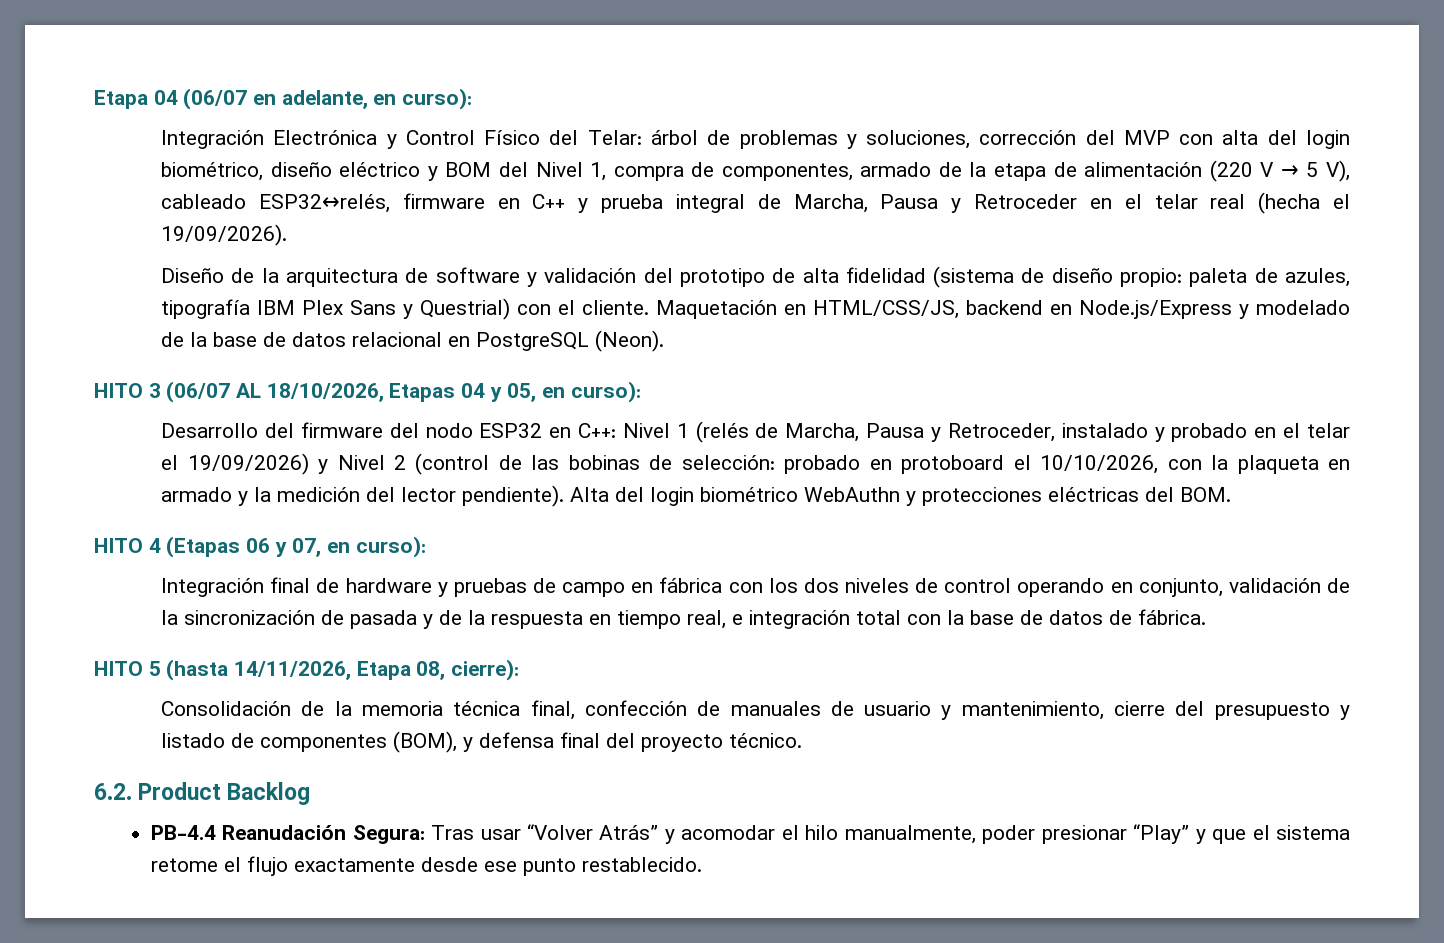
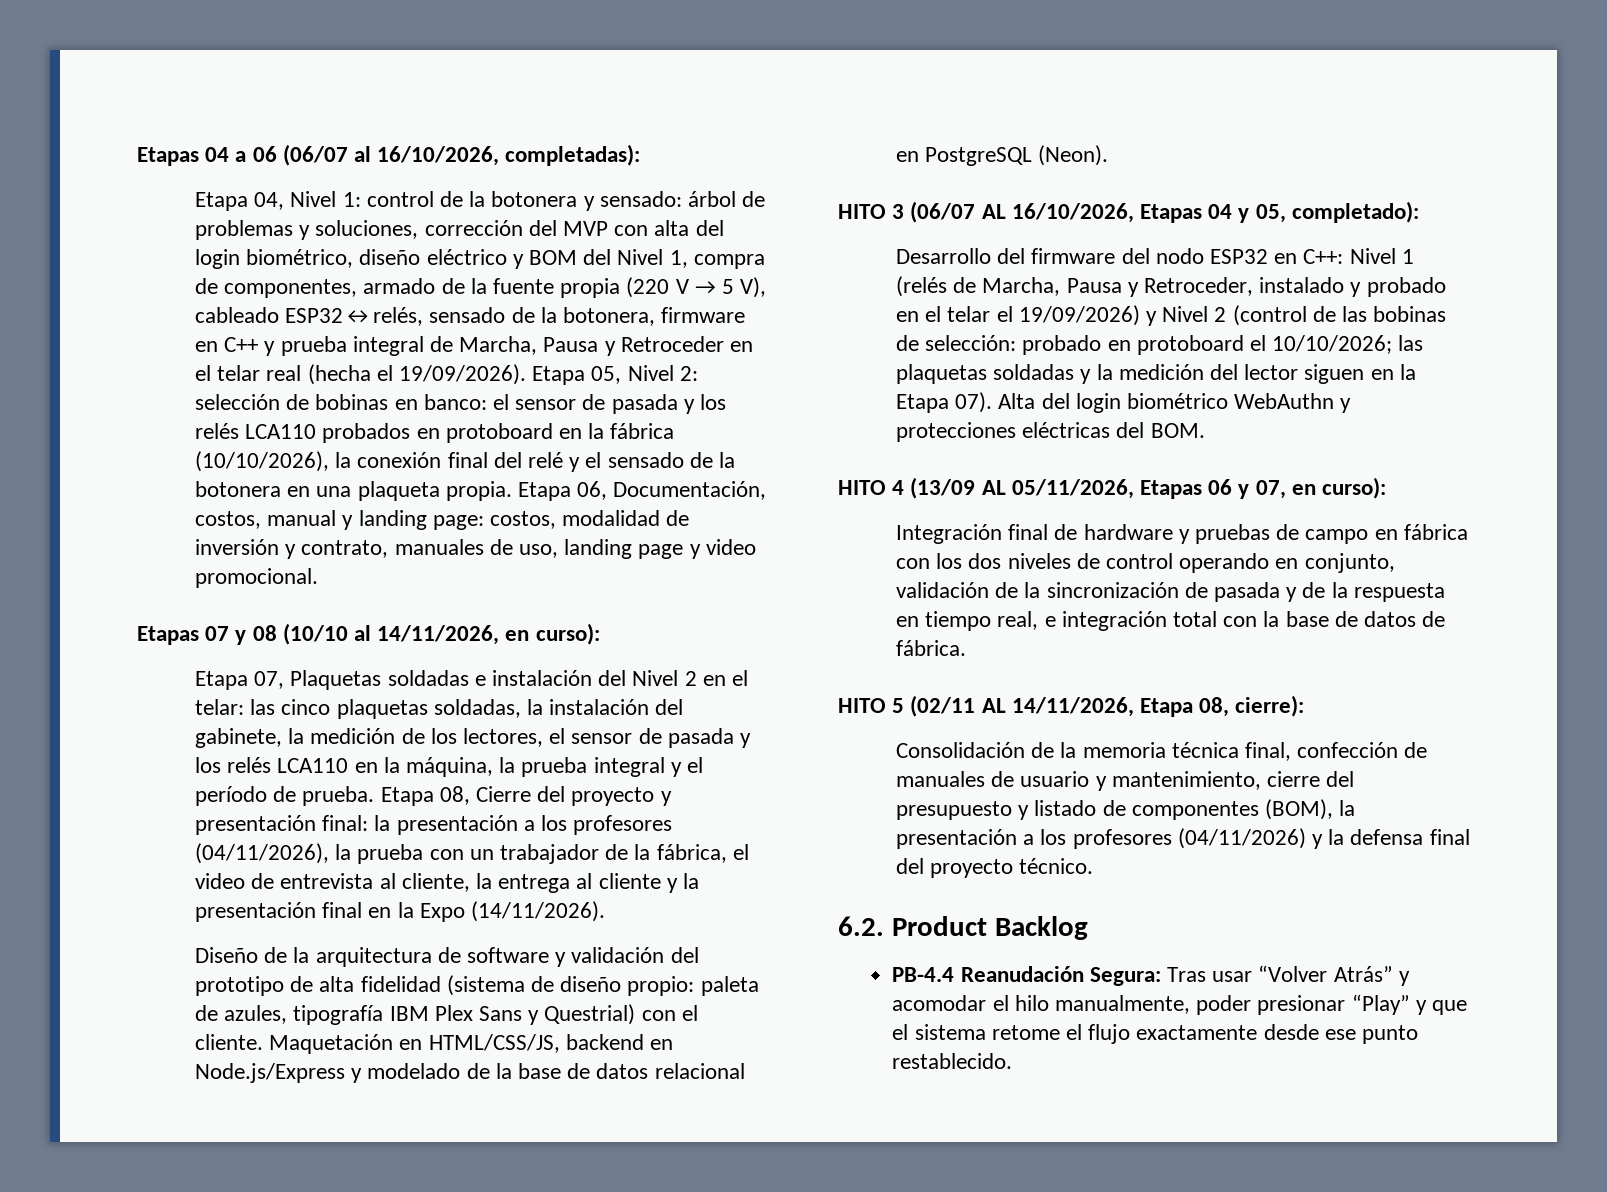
- Etapa 04 (06/07 en adelante, en curso):
- Integración Electrónica y Control Físico del Telar: árbol de problemas y soluciones, corrección del MVP con alta del login biométrico, diseño eléctrico y BOM del Nivel 1, compra de componentes, armado de la etapa de alimentación (220 V → 5 V), cableado ESP32↔relés, firmware en C++ y prueba integral de Marcha, Pausa y Retroceder en el telar real (hecha el 19/09/2026).
+ Etapas 04 a 06 (06/07 al 16/10/2026, completadas):
+ Etapa 04, Nivel 1: control de la botonera y sensado: árbol de problemas y soluciones, corrección del MVP con alta del login biométrico, diseño eléctrico y BOM del Nivel 1, compra de componentes, armado de la fuente propia (220 V → 5 V), cableado ESP32↔relés, sensado de la botonera, firmware en C++ y prueba integral de Marcha, Pausa y Retroceder en el telar real (hecha el 19/09/2026). Etapa 05, Nivel 2: selección de bobinas en banco: el sensor de pasada y los relés LCA110 probados en protoboard en la fábrica (10/10/2026), la conexión final del relé y el sensado de la botonera en una plaqueta propia. Etapa 06, Documentación, costos, manual y landing page: costos, modalidad de inversión y contrato, manuales de uso, landing page y video promocional.
+ Etapas 07 y 08 (10/10 al 14/11/2026, en curso):
+ Etapa 07, Plaquetas soldadas e instalación del Nivel 2 en el telar: las cinco plaquetas soldadas, la instalación del gabinete, la medición de los lectores, el sensor de pasada y los relés LCA110 en la máquina, la prueba integral y el período de prueba. Etapa 08, Cierre del proyecto y presentación final: la presentación a los profesores (04/11/2026), la prueba con un trabajador de la fábrica, el video de entrevista al cliente, la entrega al cliente y la presentación final en la Expo (14/11/2026).
- HITO 3 (06/07 AL 18/10/2026, Etapas 04 y 05, en curso):
+ HITO 3 (06/07 AL 16/10/2026, Etapas 04 y 05, completado):
- Desarrollo del firmware del nodo ESP32 en C++: Nivel 1 (relés de Marcha, Pausa y Retroceder, instalado y probado en el telar el 19/09/2026) y Nivel 2 (control de las bobinas de selección: probado en protoboard el 10/10/2026, con la plaqueta en armado y la medición del lector pendiente).
+ Desarrollo del firmware del nodo ESP32 en C++: Nivel 1 (relés de Marcha, Pausa y Retroceder, instalado y probado en el telar el 19/09/2026) y Nivel 2 (control de las bobinas de selección: probado en protoboard el 10/10/2026; las plaquetas soldadas y la medición del lector siguen en la Etapa 07).
- HITO 4 (Etapas 06 y 07, en curso):
+ HITO 4 (13/09 AL 05/11/2026, Etapas 06 y 07, en curso):
- HITO 5 (hasta 14/11/2026, Etapa 08, cierre):
+ HITO 5 (02/11 AL 14/11/2026, Etapa 08, cierre):
- Consolidación de la memoria técnica final, confección de manuales de usuario y mantenimiento, cierre del presupuesto y listado de componentes (BOM), y defensa final del proyecto técnico.
+ Consolidación de la memoria técnica final, confección de manuales de usuario y mantenimiento, cierre del presupuesto y listado de componentes (BOM), la presentación a los profesores (04/11/2026) y la defensa final del proyecto técnico.

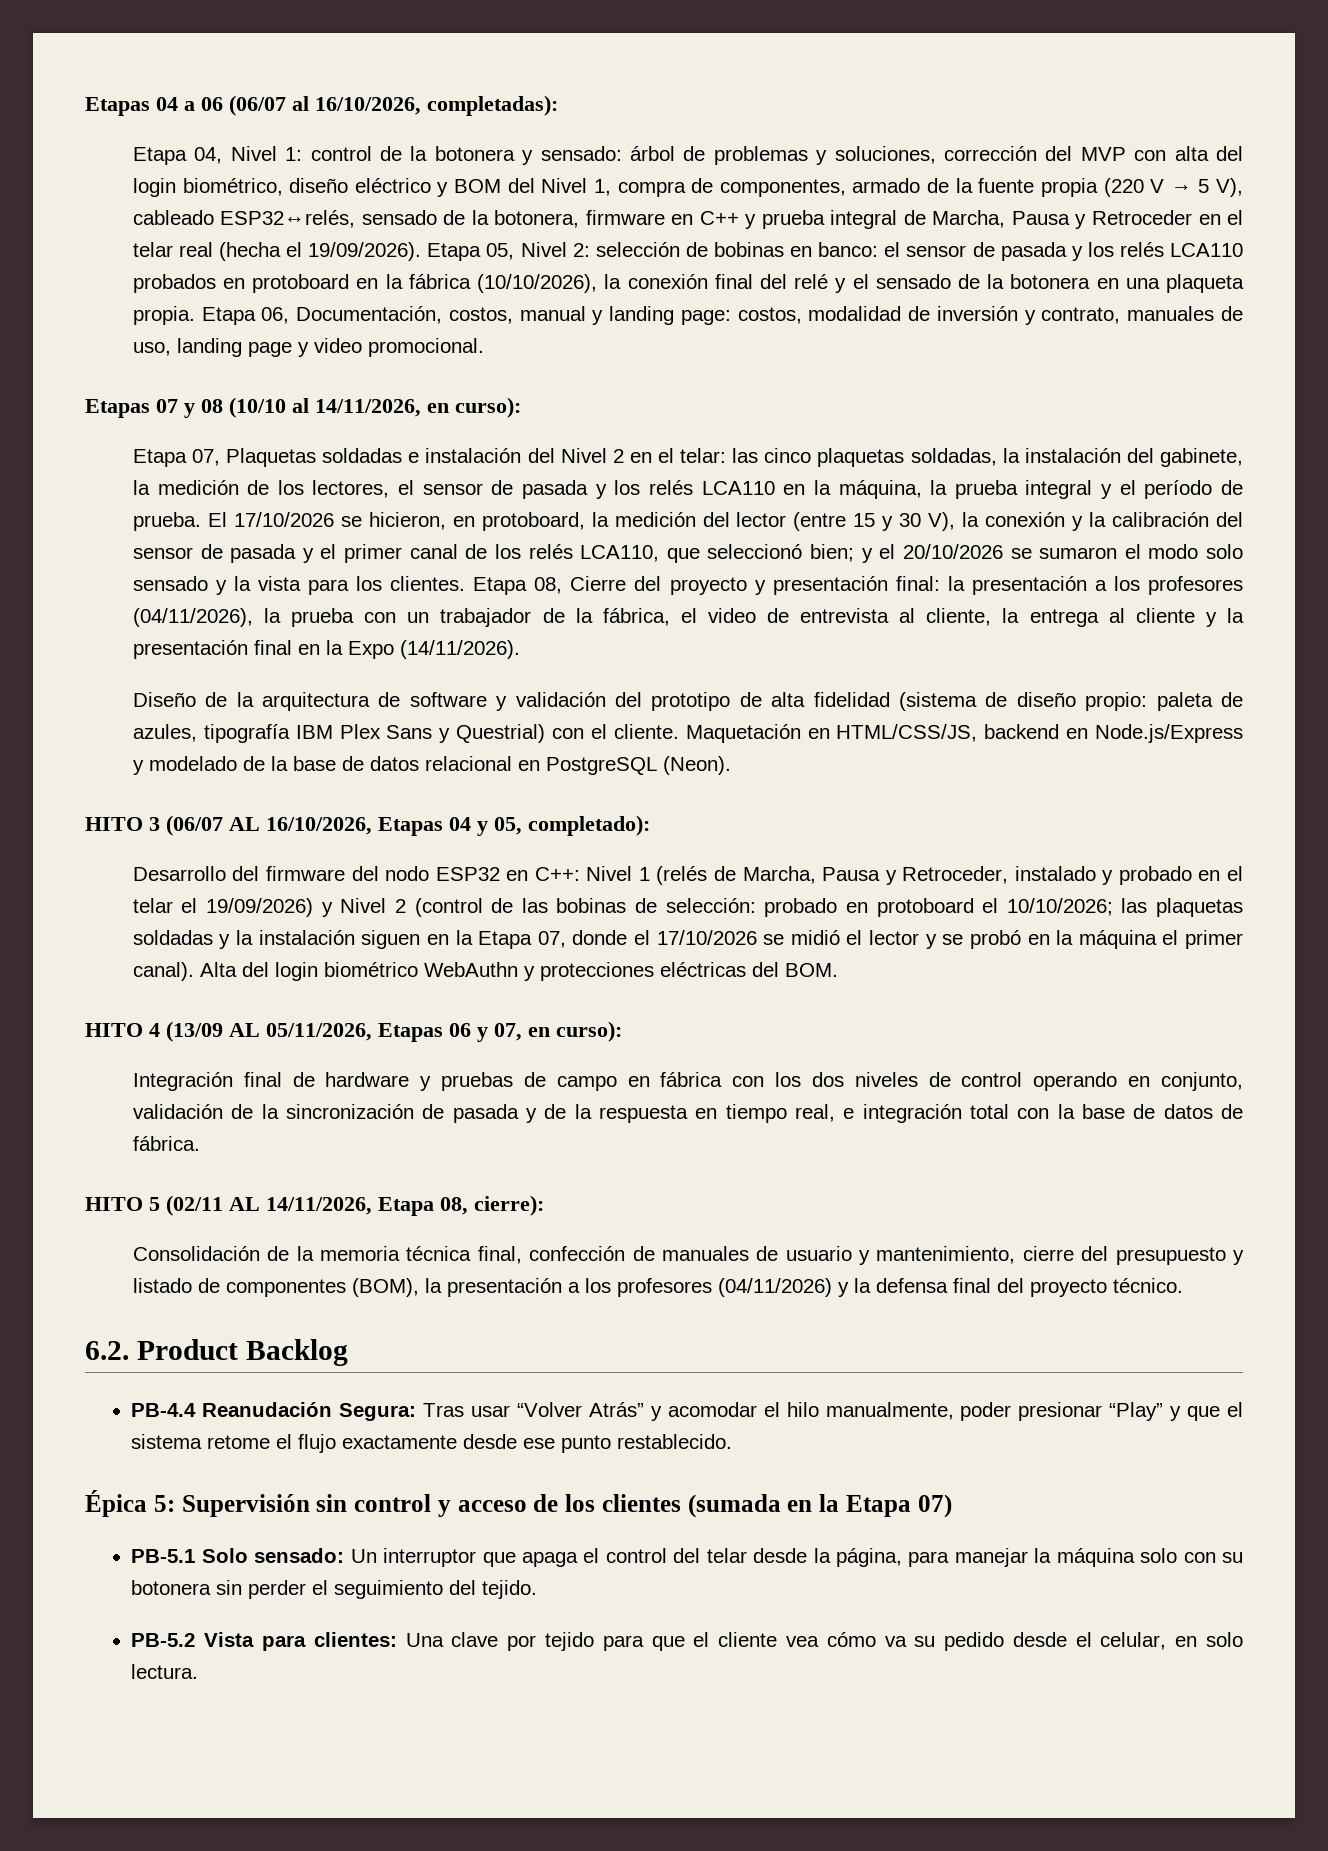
+ El 17/10/2026 se hicieron, en protoboard, la medición del lector (entre 15 y 30 V), la conexión y la calibración del sensor de pasada y el primer canal de los relés LCA110, que seleccionó bien; y el 20/10/2026 se sumaron el modo solo sensado y la vista para los clientes.
- Desarrollo del firmware del nodo ESP32 en C++: Nivel 1 (relés de Marcha, Pausa y Retroceder, instalado y probado en el telar el 19/09/2026) y Nivel 2 (control de las bobinas de selección: probado en protoboard el 10/10/2026; las plaquetas soldadas y la medición del lector siguen en la Etapa 07).
+ Desarrollo del firmware del nodo ESP32 en C++: Nivel 1 (relés de Marcha, Pausa y Retroceder, instalado y probado en el telar el 19/09/2026) y Nivel 2 (control de las bobinas de selección: probado en protoboard el 10/10/2026; las plaquetas soldadas y la instalación siguen en la Etapa 07, donde el 17/10/2026 se midió el lector y se probó en la máquina el primer canal).
+ Épica 5: Supervisión sin control y acceso de los clientes (sumada en la Etapa 07)
+ PB-5.1 Solo sensado: Un interruptor que apaga el control del telar desde la página, para manejar la máquina solo con su botonera sin perder el seguimiento del tejido.
+ PB-5.2 Vista para clientes: Una clave por tejido para que el cliente vea cómo va su pedido desde el celular, en solo lectura.

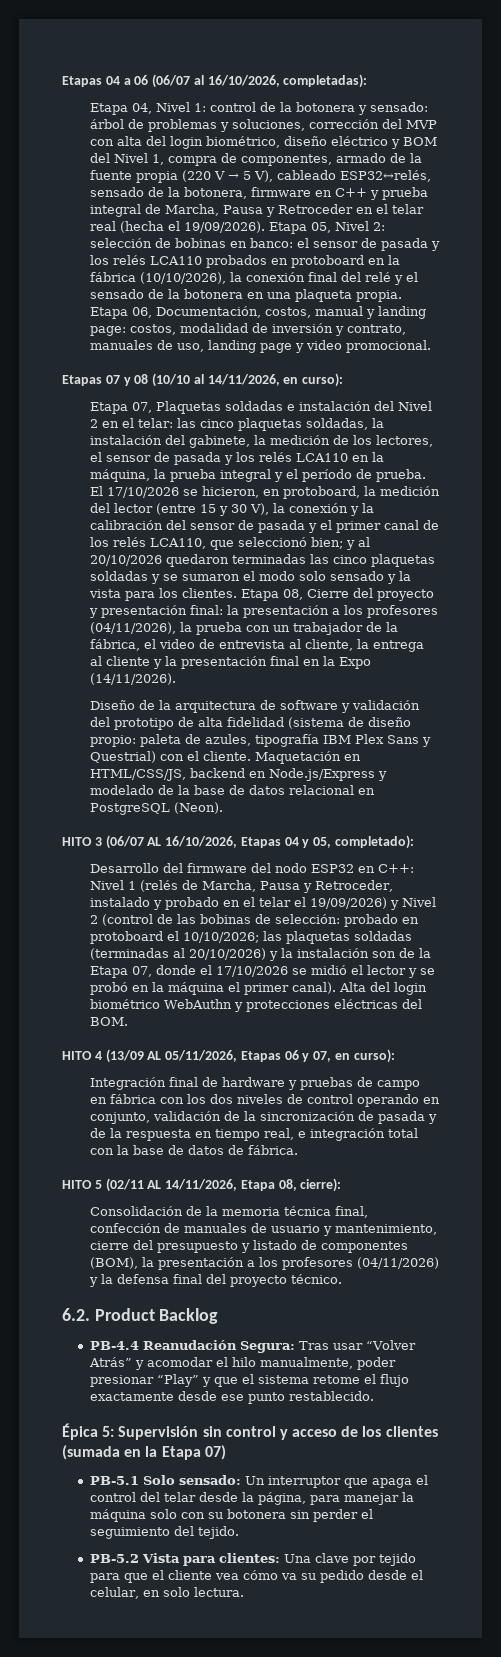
- El 17/10/2026 se hicieron, en protoboard, la medición del lector (entre 15 y 30 V), la conexión y la calibración del sensor de pasada y el primer canal de los relés LCA110, que seleccionó bien; y el 20/10/2026 se sumaron el modo solo sensado y la vista para los clientes.
+ El 17/10/2026 se hicieron, en protoboard, la medición del lector (entre 15 y 30 V), la conexión y la calibración del sensor de pasada y el primer canal de los relés LCA110, que seleccionó bien; y al 20/10/2026 quedaron terminadas las cinco plaquetas soldadas y se sumaron el modo solo sensado y la vista para los clientes.
- las plaquetas soldadas y la instalación siguen en la Etapa 07, donde el 17/10/2026 se midió el lector y se probó en la máquina el primer canal).
+ las plaquetas soldadas (terminadas al 20/10/2026) y la instalación son de la Etapa 07, donde el 17/10/2026 se midió el lector y se probó en la máquina el primer canal).

